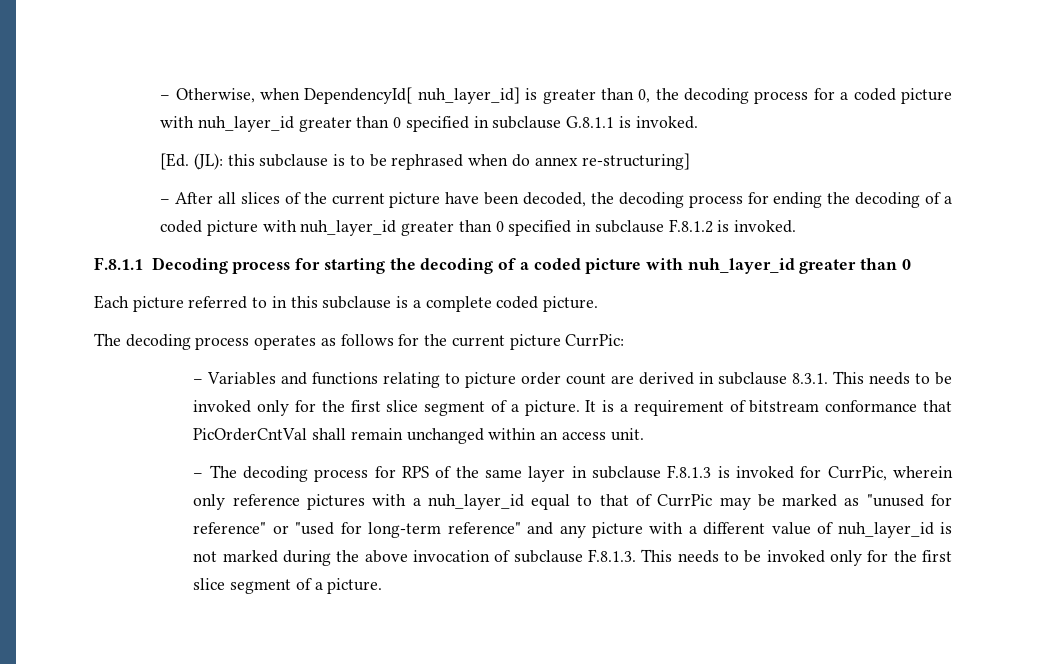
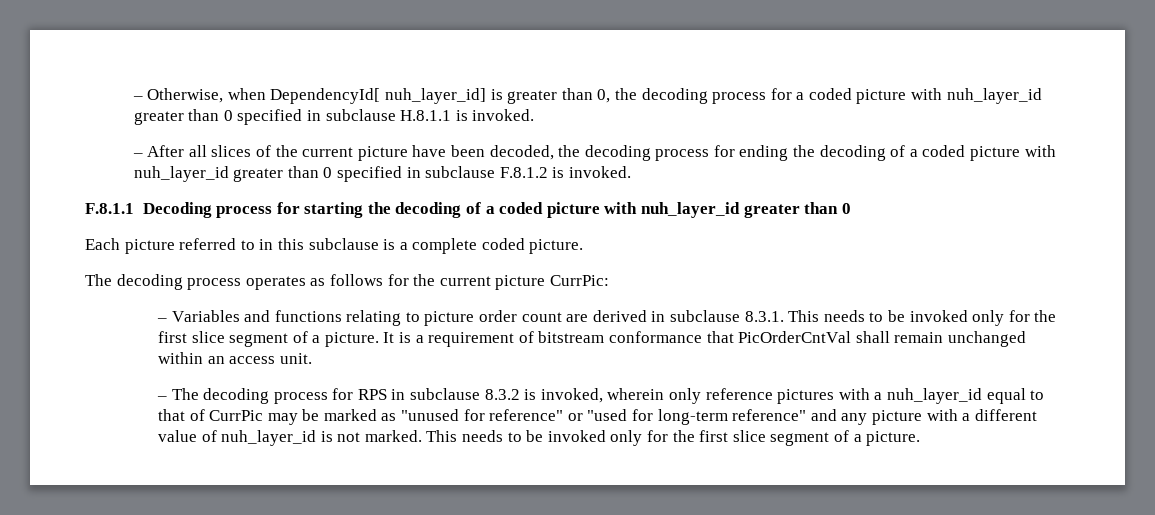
- – Otherwise, when DependencyId[ nuh_layer_id] is greater than 0, the decoding process for a coded picture with nuh_layer_id greater than 0 specified in subclause G.8.1.1 is invoked.
- [Ed. (JL): this subclause is to be rephrased when do annex re-structuring]
+ – Otherwise, when DependencyId[ nuh_layer_id] is greater than 0, the decoding process for a coded picture with nuh_layer_id greater than 0 specified in subclause H.8.1.1 is invoked.
- – The decoding process for RPS of the same layer in subclause F.8.1.3 is invoked for CurrPic, wherein only reference pictures with a nuh_layer_id equal to that of CurrPic may be marked as "unused for reference" or "used for long-term reference" and any picture with a different value of nuh_layer_id is not marked during the above invocation of subclause F.8.1.3. This needs to be invoked only for the first slice segment of a picture.
+ – The decoding process for RPS in subclause 8.3.2 is invoked, wherein only reference pictures with a nuh_layer_id equal to that of CurrPic may be marked as "unused for reference" or "used for long-term reference" and any picture with a different value of nuh_layer_id is not marked. This needs to be invoked only for the first slice segment of a picture.

